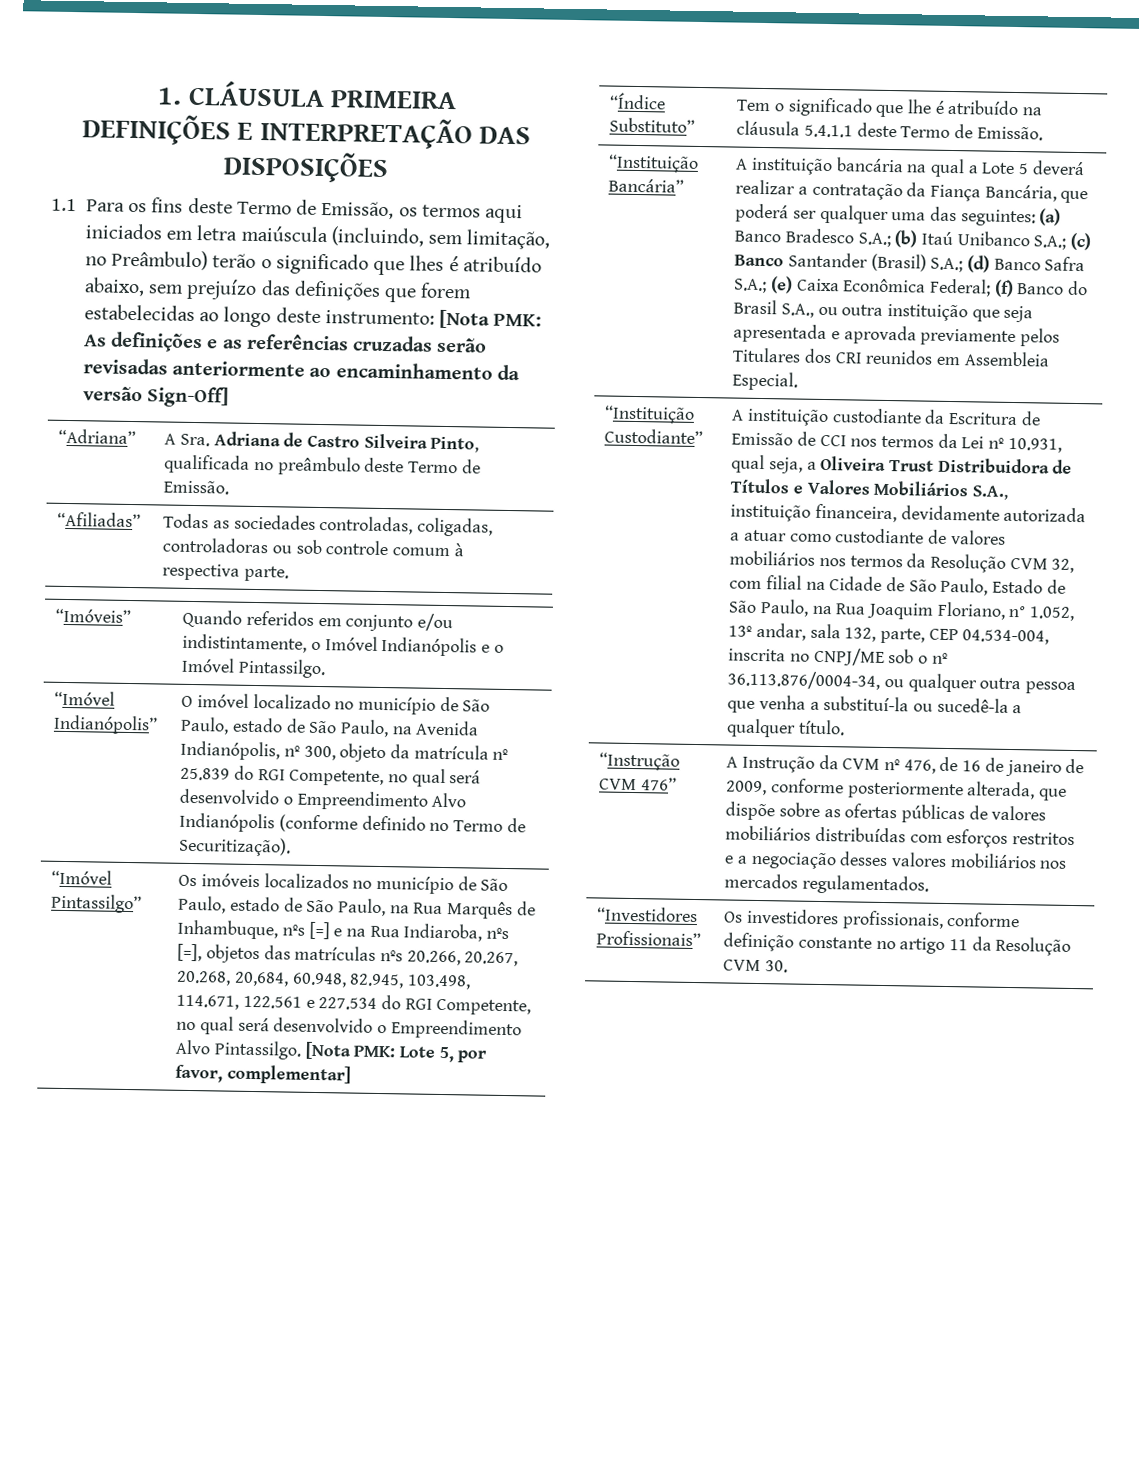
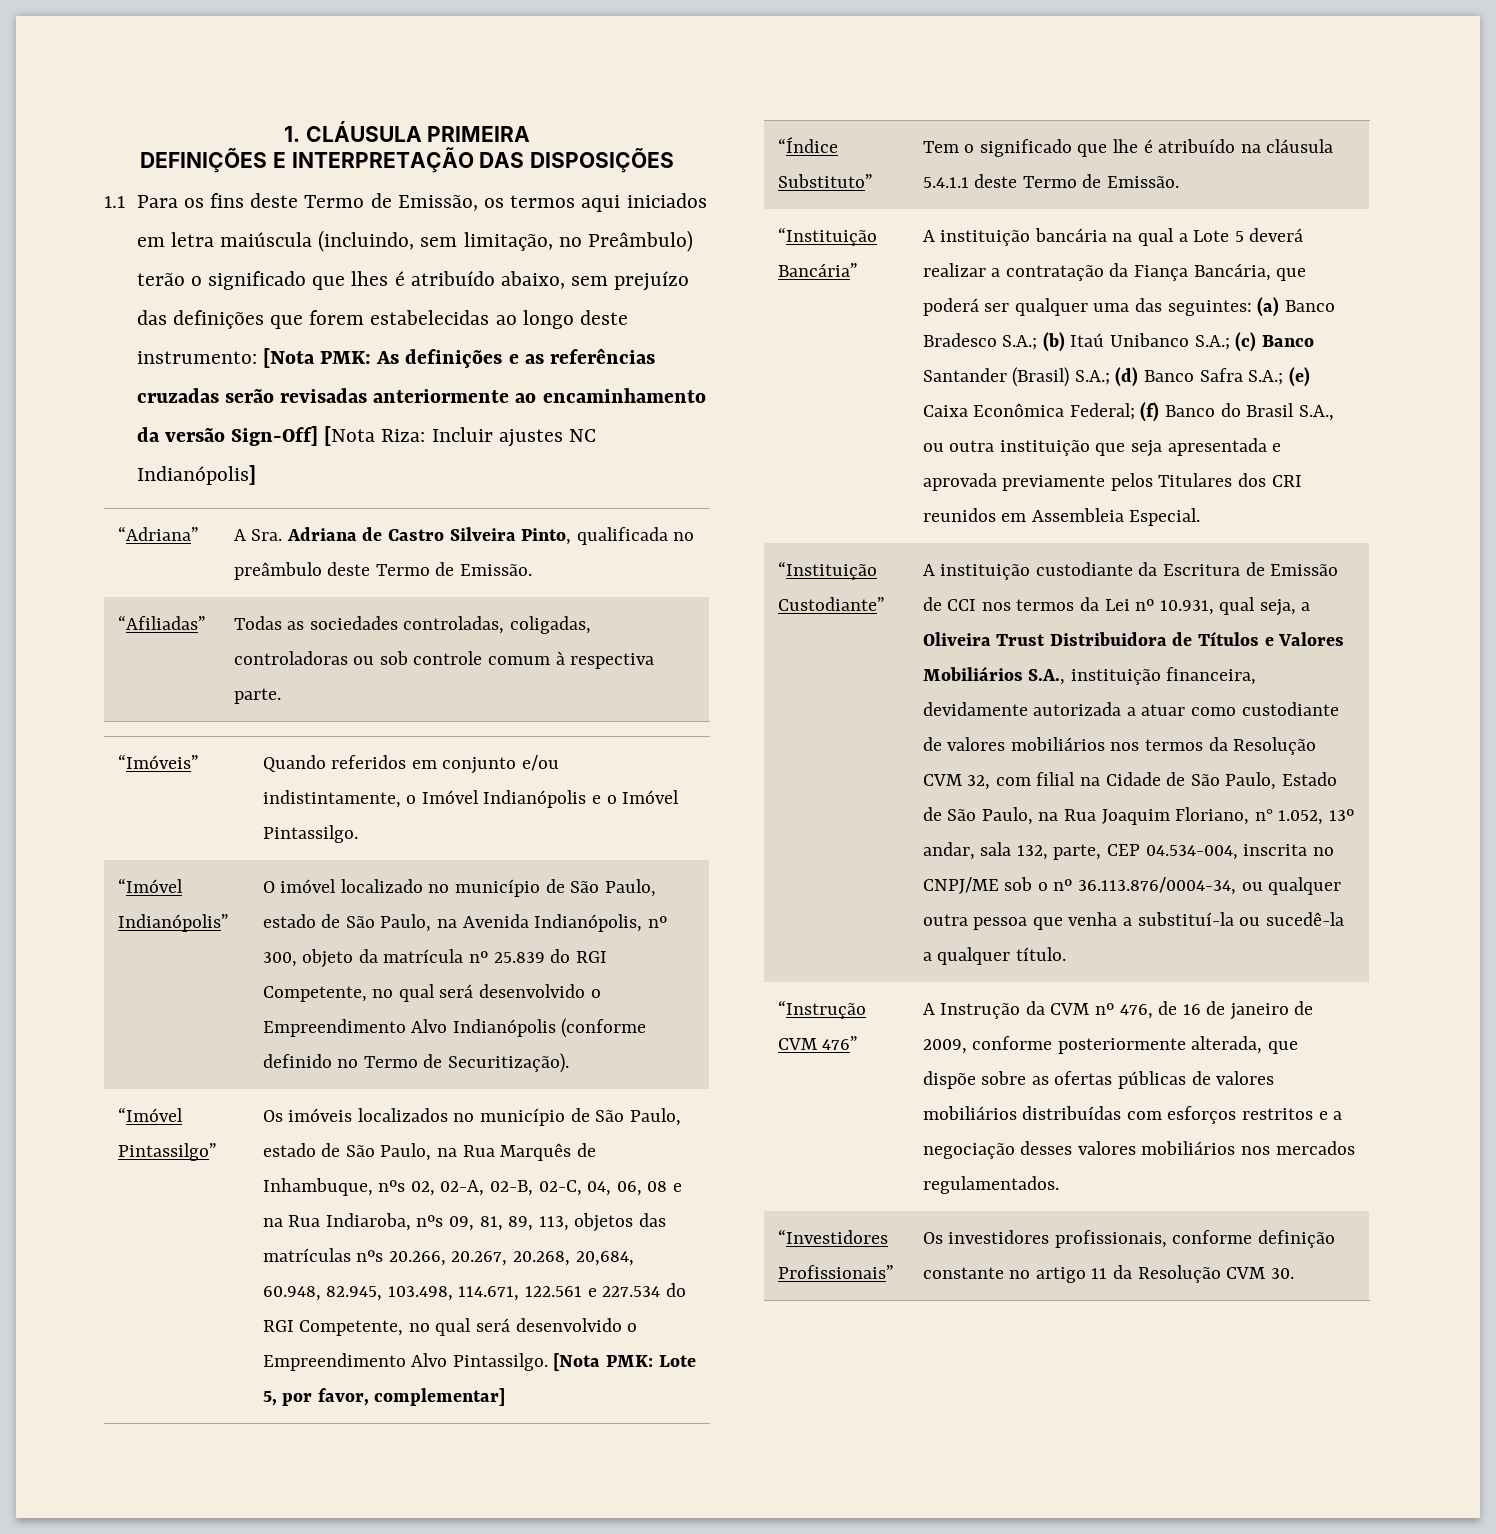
- 1.1 Para os fins deste Termo de Emissão, os termos aqui iniciados em letra maiúscula (incluindo, sem limitação, no Preâmbulo) terão o significado que lhes é atribuído abaixo, sem prejuízo das definições que forem estabelecidas ao longo deste instrumento: [Nota PMK: As definições e as referências cruzadas serão revisadas anteriormente ao encaminhamento da versão Sign-Off]
+ 1.1 Para os fins deste Termo de Emissão, os termos aqui iniciados em letra maiúscula (incluindo, sem limitação, no Preâmbulo) terão o significado que lhes é atribuído abaixo, sem prejuízo das definições que forem estabelecidas ao longo deste instrumento: [Nota PMK: As definições e as referências cruzadas serão revisadas anteriormente ao encaminhamento da versão Sign-Off] [Nota Riza: Incluir ajustes NC Indianópolis]
- Os imóveis localizados no município de São Paulo, estado de São Paulo, na Rua Marquês de Inhambuque, nºs [=] e na Rua Indiaroba, nºs [=], objetos das matrículas nºs 20.266, 20.267, 20.268, 20,684, 60.948, 82.945, 103.498, 114.671, 122.561 e 227.534 do RGI Competente, no qual será desenvolvido o Empreendimento Alvo Pintassilgo.
+ Os imóveis localizados no município de São Paulo, estado de São Paulo, na Rua Marquês de Inhambuque, nºs 02, 02-A, 02-B, 02-C, 04, 06, 08 e na Rua Indiaroba, nºs 09, 81, 89, 113, objetos das matrículas nºs 20.266, 20.267, 20.268, 20,684, 60.948, 82.945, 103.498, 114.671, 122.561 e 227.534 do RGI Competente, no qual será desenvolvido o Empreendimento Alvo Pintassilgo.

